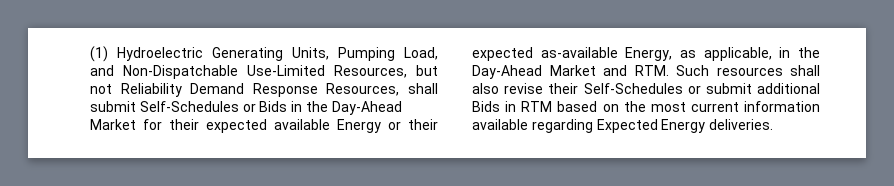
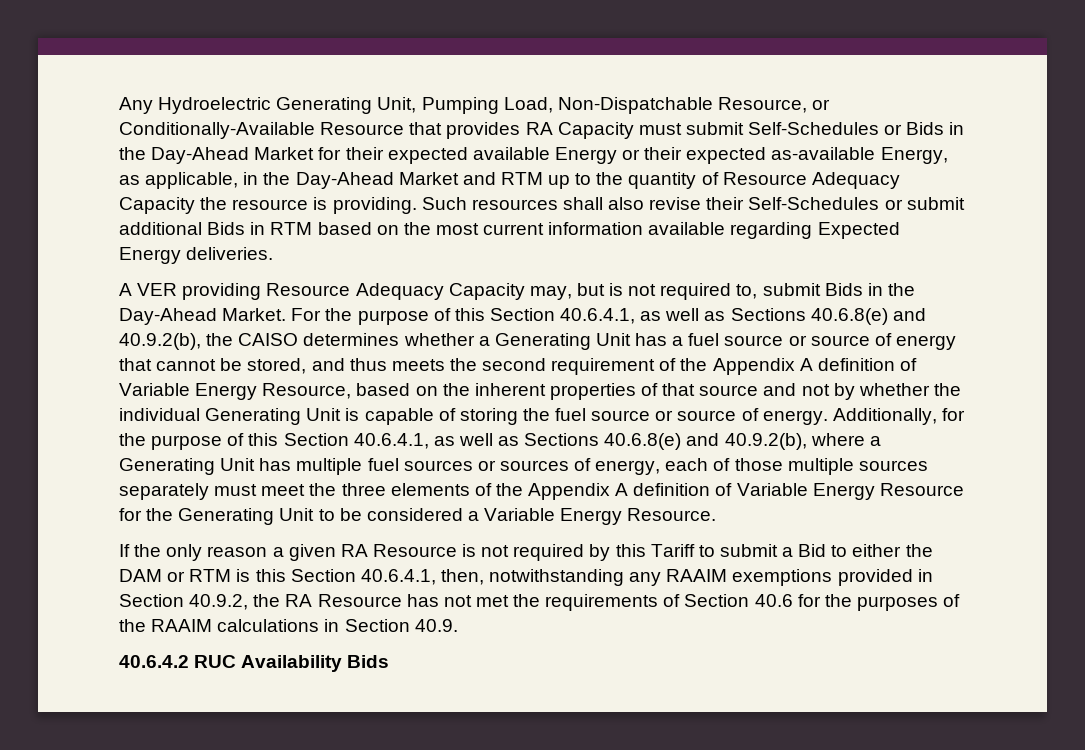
- (1) Hydroelectric Generating Units, Pumping Load, and Non-Dispatchable Use-Limited Resources, but not Reliability Demand Response Resources, shall submit Self-Schedules or Bids in the Day-Ahead Market for their expected available Energy or their expected as-available Energy, as applicable, in the Day-Ahead Market and RTM. Such resources shall also revise their Self-Schedules or submit additional Bids in RTM based on the most current information available regarding Expected Energy deliveries.
+ Any Hydroelectric Generating Unit, Pumping Load, Non-Dispatchable Resource, or Conditionally-Available Resource that provides RA Capacity must submit Self-Schedules or Bids in the Day-Ahead Market for their expected available Energy or their expected as-available Energy, as applicable, in the Day-Ahead Market and RTM up to the quantity of Resource Adequacy Capacity the resource is providing. Such resources shall also revise their Self-Schedules or submit additional Bids in RTM based on the most current information available regarding Expected Energy deliveries.
+ A VER providing Resource Adequacy Capacity may, but is not required to, submit Bids in the Day-Ahead Market. For the purpose of this Section 40.6.4.1, as well as Sections 40.6.8(e) and 40.9.2(b), the CAISO determines whether a Generating Unit has a fuel source or source of energy that cannot be stored, and thus meets the second requirement of the Appendix A definition of Variable Energy Resource, based on the inherent properties of that source and not by whether the individual Generating Unit is capable of storing the fuel source or source of energy. Additionally, for the purpose of this Section 40.6.4.1, as well as Sections 40.6.8(e) and 40.9.2(b), where a Generating Unit has multiple fuel sources or sources of energy, each of those multiple sources separately must meet the three elements of the Appendix A definition of Variable Energy Resource for the Generating Unit to be considered a Variable Energy Resource.
+ If the only reason a given RA Resource is not required by this Tariff to submit a Bid to either the DAM or RTM is this Section 40.6.4.1, then, notwithstanding any RAAIM exemptions provided in Section 40.9.2, the RA Resource has not met the requirements of Section 40.6 for the purposes of the RAAIM calculations in Section 40.9.
+ 40.6.4.2 RUC Availability Bids

